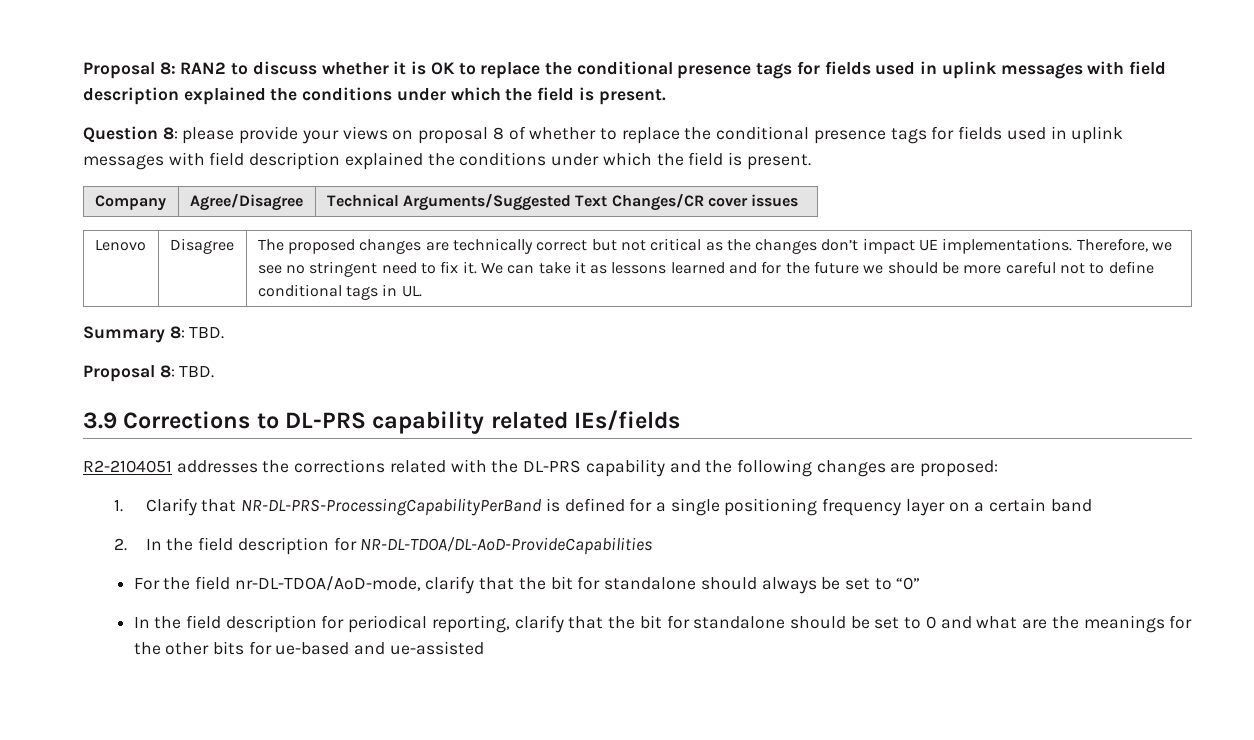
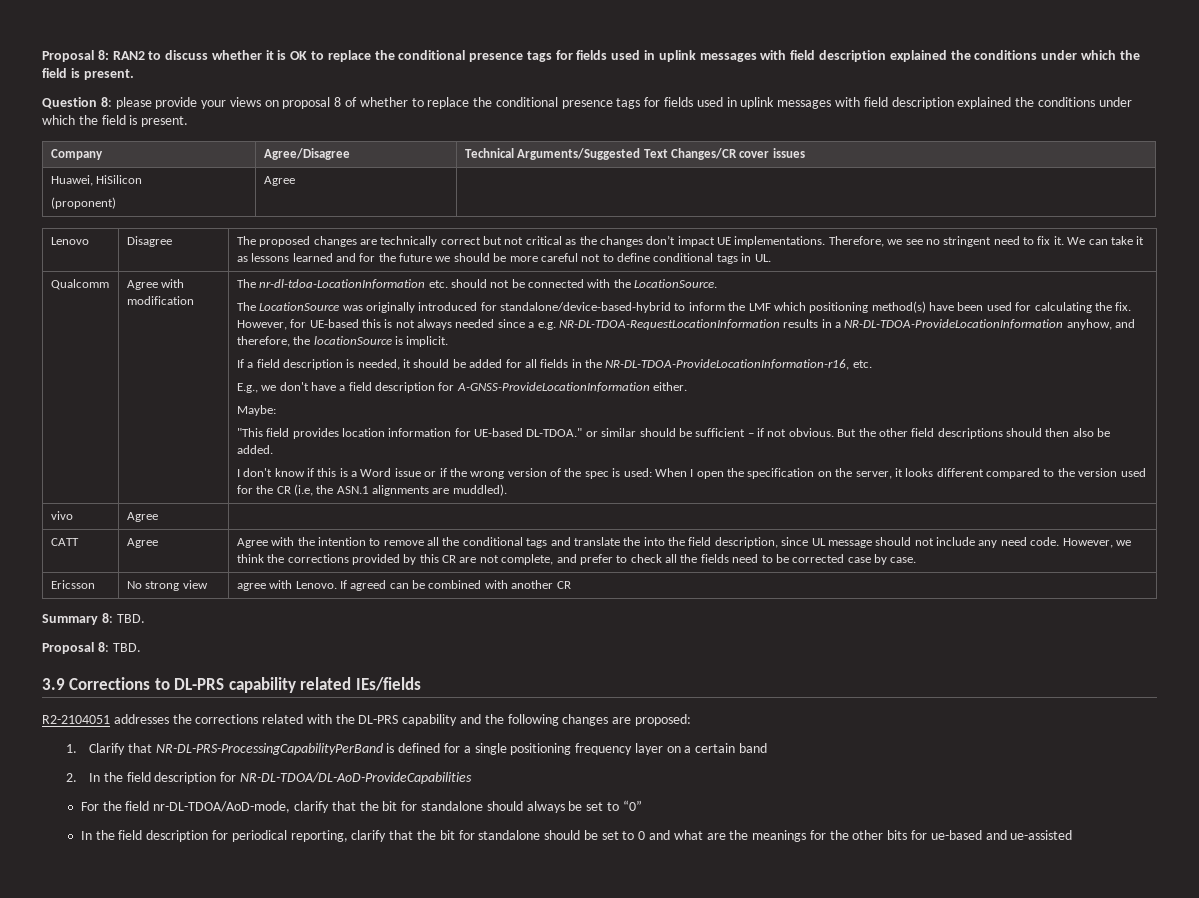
+ Huawei, HiSilicon
+ (proponent) | Agree |
+ Qualcomm | Agree with modification | The nr-dl-tdoa-LocationInformation etc. should not be connected with the LocationSource.
+ The LocationSource was originally introduced for standalone/device-based-hybrid to inform the LMF which positioning method(s) have been used for calculating the fix. However, for UE-based this is not always needed since a e.g. NR-DL-TDOA-RequestLocationInformation results in a NR-DL-TDOA-ProvideLocationInformation anyhow, and therefore, the locationSource is implicit.
+ If a field description is needed, it should be added for all fields in the NR-DL-TDOA-ProvideLocationInformation-r16, etc.
+ E.g., we don't have a field description for A-GNSS-ProvideLocationInformation either.
+ Maybe:
+ "This field provides location information for UE-based DL-TDOA." or similar should be sufficient – if not obvious. But the other field descriptions should then also be added.
+ I don't know if this is a Word issue or if the wrong version of the spec is used: When I open the specification on the server, it looks different compared to the version used for the CR (i.e, the ASN.1 alignments are muddled).
+ vivo | Agree |
+ CATT | Agree | Agree with the intention to remove all the conditional tags and translate the into the field description, since UL message should not include any need code. However, we think the corrections provided by this CR are not complete, and prefer to check all the fields need to be corrected case by case.
+ Ericsson | No strong view | agree with Lenovo. If agreed can be combined with another CR

